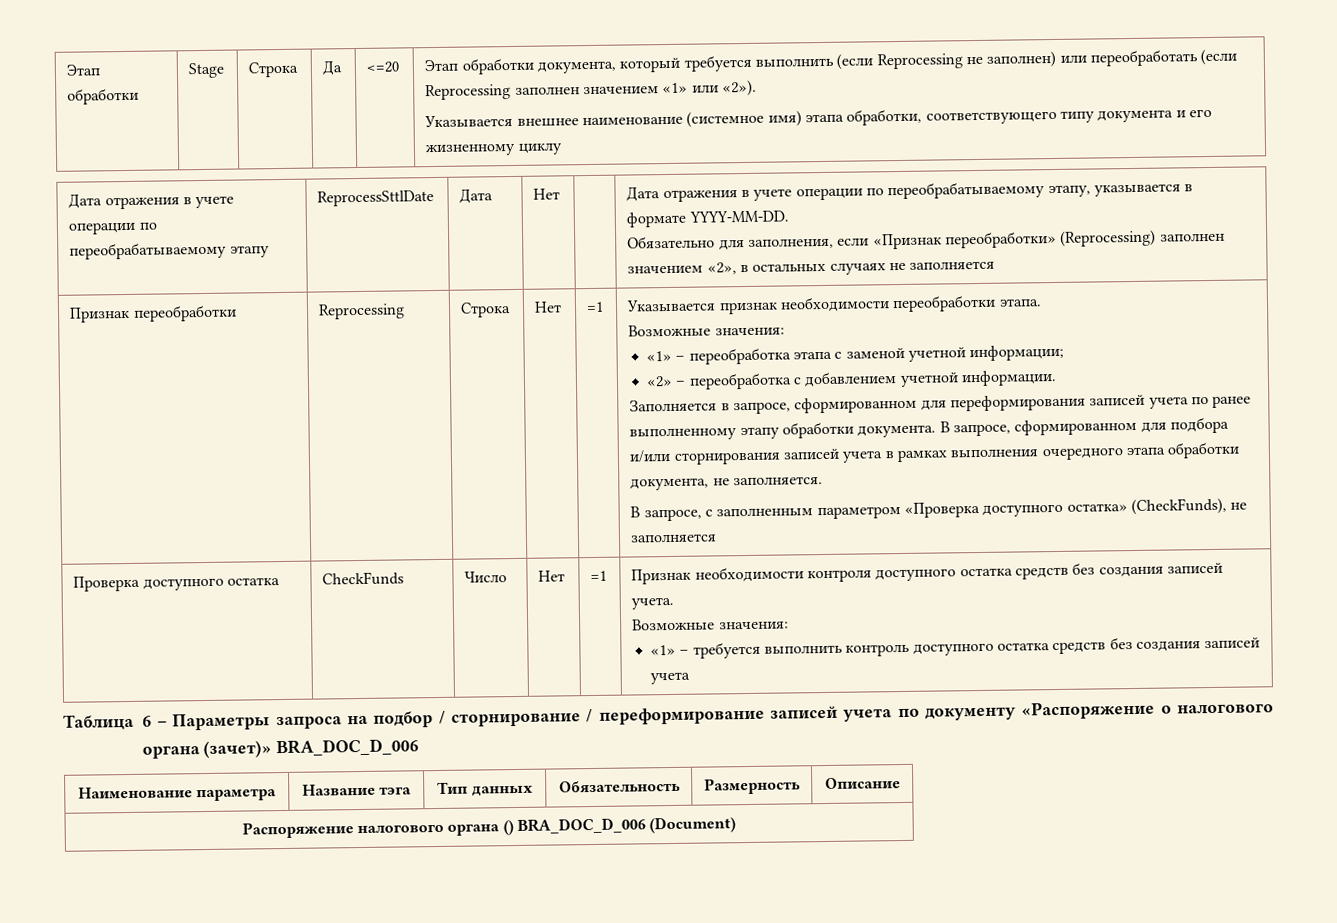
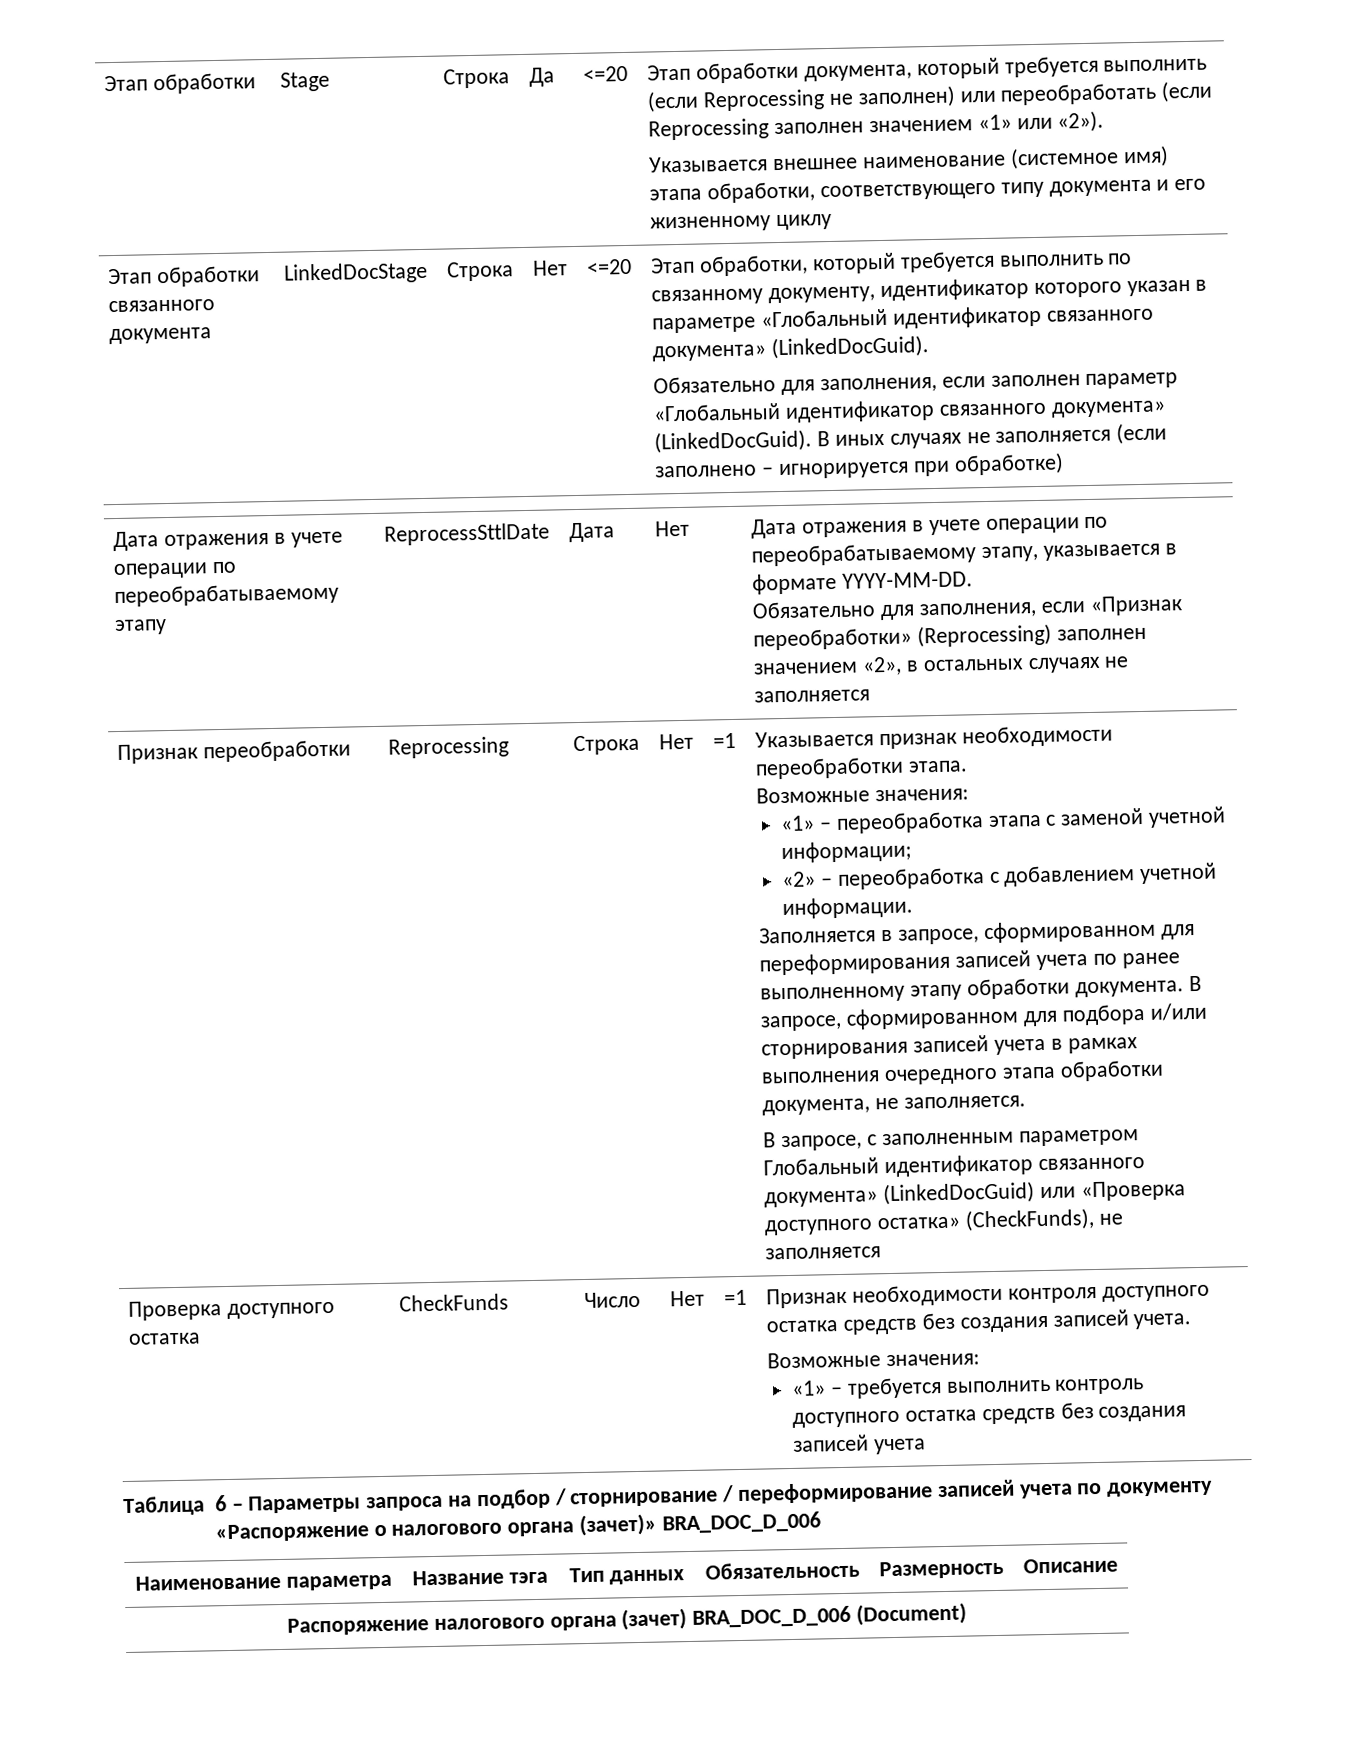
+ Этап обработки связанного документа | LinkedDocStage | Строка | Нет | <=20 | Этап обработки, который требуется выполнить по связанному документу, идентификатор которого указан в параметре «Глобальный идентификатор связанного документа» (LinkedDocGuid).
+ Обязательно для заполнения, если заполнен параметр «Глобальный идентификатор связанного документа» (LinkedDocGuid). В иных случаях не заполняется (если заполнено – игнорируется при обработке)
- В запросе, с заполненным параметром «Проверка доступного остатка» (CheckFunds), не заполняется
+ В запросе, с заполненным параметром Глобальный идентификатор связанного документа» (LinkedDocGuid) или «Проверка доступного остатка» (CheckFunds), не заполняется
- Распоряжение налогового органа () BRA_DOC_D_006 (Document)
+ Распоряжение налогового органа (зачет) BRA_DOC_D_006 (Document)

